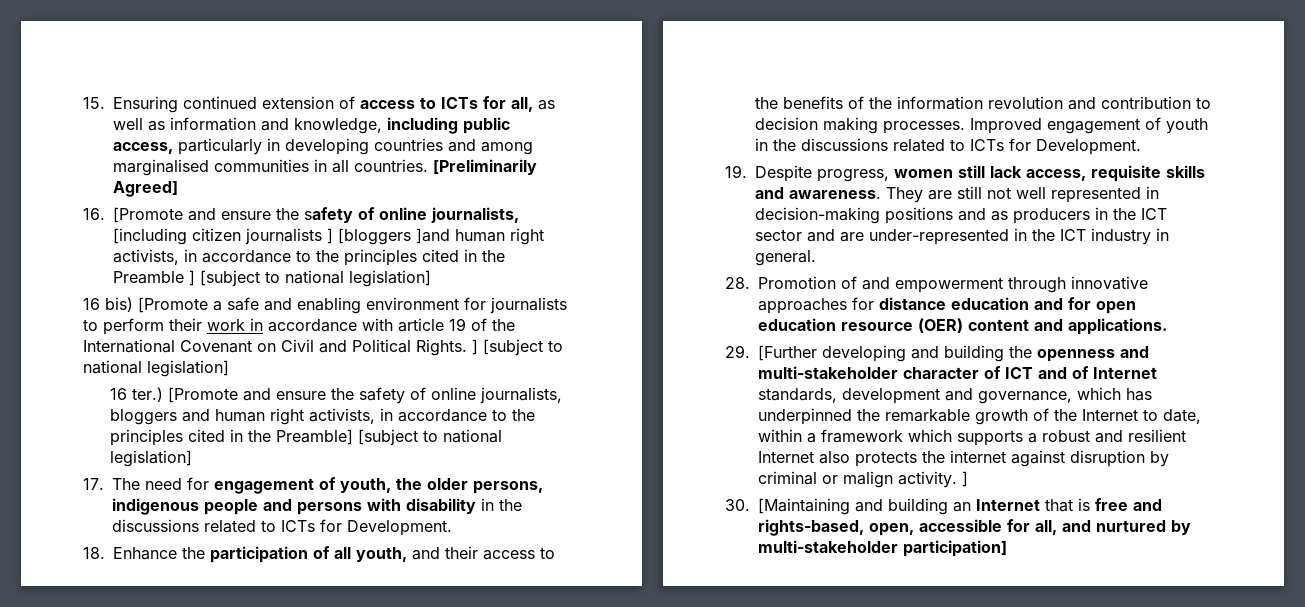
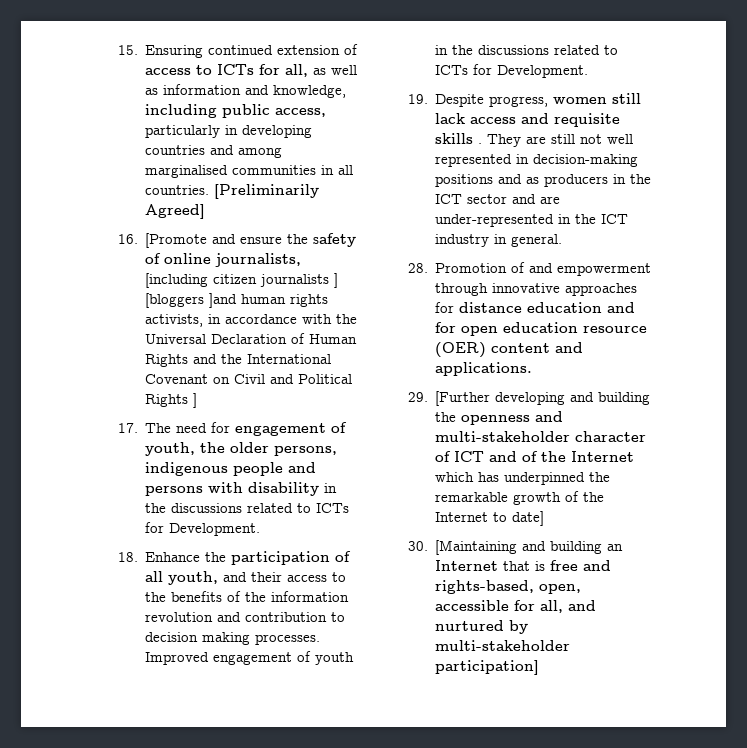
- 16. [Promote and ensure the safety of online journalists, [including citizen journalists ] [bloggers ]and human right activists, in accordance to the principles cited in the Preamble ] [subject to national legislation]
- 16 bis) [Promote a safe and enabling environment for journalists to perform their work in accordance with article 19 of the International Covenant on Civil and Political Rights. ] [subject to national legislation]
- 16 ter.) [Promote and ensure the safety of online journalists, bloggers and human right activists, in accordance to the principles cited in the Preamble] [subject to national legislation]
+ 16. [Promote and ensure the safety of online journalists, [including citizen journalists ] [bloggers ]and human rights activists, in accordance with the Universal Declaration of Human Rights and the International Covenant on Civil and Political Rights ]
- 19. Despite progress, women still lack access, requisite skills and awareness.
+ 19. Despite progress, women still lack access and requisite skills .
- 29. [Further developing and building the openness and multi-stakeholder character of ICT and of Internet standards, development and governance, which has underpinned the remarkable growth of the Internet to date, within a framework which supports a robust and resilient Internet also protects the internet against disruption by criminal or malign activity. ]
+ 29. [Further developing and building the openness and multi-stakeholder character of ICT and of the Internet which has underpinned the remarkable growth of the Internet to date]

